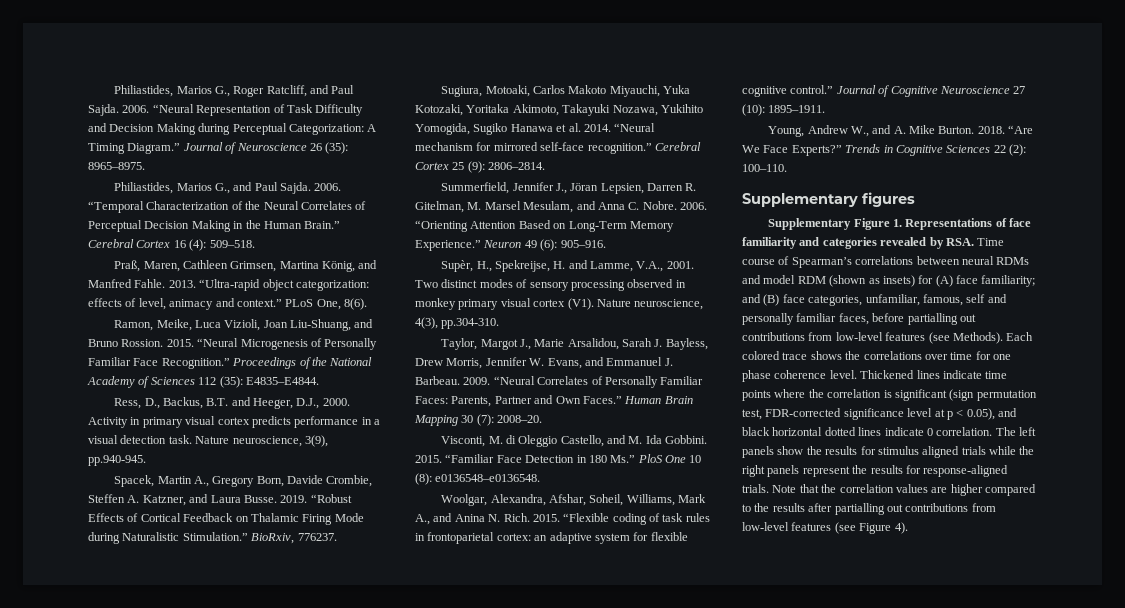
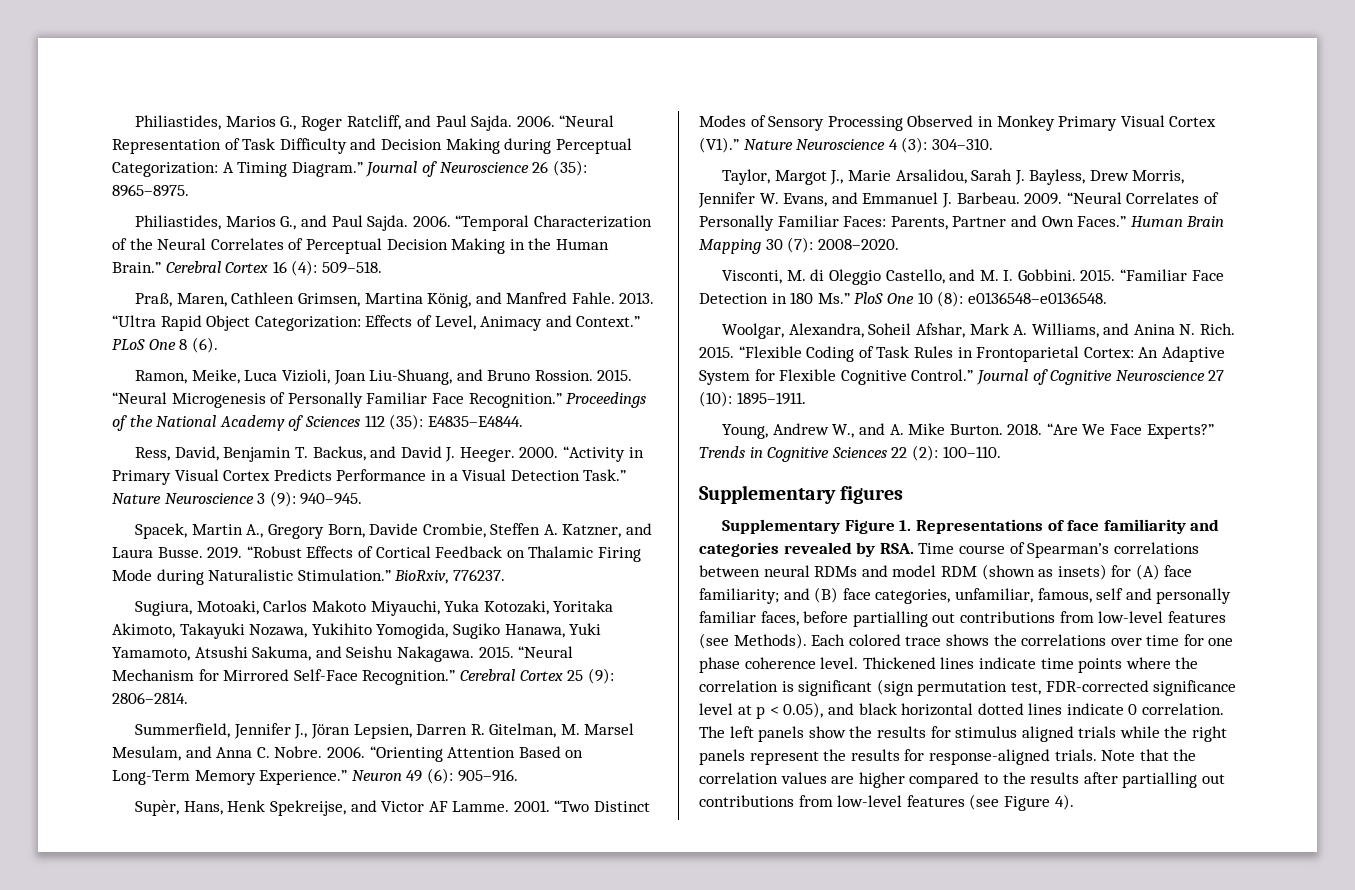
- “Ultra-rapid object categorization: effects of level, animacy and context.” PLoS One, 8(6).
+ “Ultra Rapid Object Categorization: Effects of Level, Animacy and Context.” PLoS One 8 (6).
- Ress, D., Backus, B.T. and Heeger, D.J., 2000. Activity in primary visual cortex predicts performance in a visual detection task. Nature neuroscience, 3(9), pp.940-945.
+ Ress, David, Benjamin T. Backus, and David J. Heeger. 2000. “Activity in Primary Visual Cortex Predicts Performance in a Visual Detection Task.” Nature Neuroscience 3 (9): 940–945.
- Sugiura, Motoaki, Carlos Makoto Miyauchi, Yuka Kotozaki, Yoritaka Akimoto, Takayuki Nozawa, Yukihito Yomogida, Sugiko Hanawa et al. 2014. “Neural mechanism for mirrored self-face recognition.”
+ Sugiura, Motoaki, Carlos Makoto Miyauchi, Yuka Kotozaki, Yoritaka Akimoto, Takayuki Nozawa, Yukihito Yomogida, Sugiko Hanawa, Yuki Yamamoto, Atsushi Sakuma, and Seishu Nakagawa. 2015. “Neural Mechanism for Mirrored Self-Face Recognition.”
- Supèr, H., Spekreijse, H. and Lamme, V.A., 2001. Two distinct modes of sensory processing observed in monkey primary visual cortex (V1). Nature neuroscience, 4(3), pp.304-310.
+ Supèr, Hans, Henk Spekreijse, and Victor AF Lamme. 2001. “Two Distinct Modes of Sensory Processing Observed in Monkey Primary Visual Cortex (V1).” Nature Neuroscience 4 (3): 304–310.
- Human Brain Mapping 30 (7): 2008–20.
+ Human Brain Mapping 30 (7): 2008–2020.
- Visconti, M. di Oleggio Castello, and M. Ida Gobbini.
+ Visconti, M. di Oleggio Castello, and M. I. Gobbini.
- Woolgar, Alexandra, Afshar, Soheil, Williams, Mark A., and Anina N. Rich.
+ Woolgar, Alexandra, Soheil Afshar, Mark A. Williams, and Anina N. Rich.
- “Flexible coding of task rules in frontoparietal cortex: an adaptive system for flexible cognitive control.”
+ “Flexible Coding of Task Rules in Frontoparietal Cortex: An Adaptive System for Flexible Cognitive Control.”

